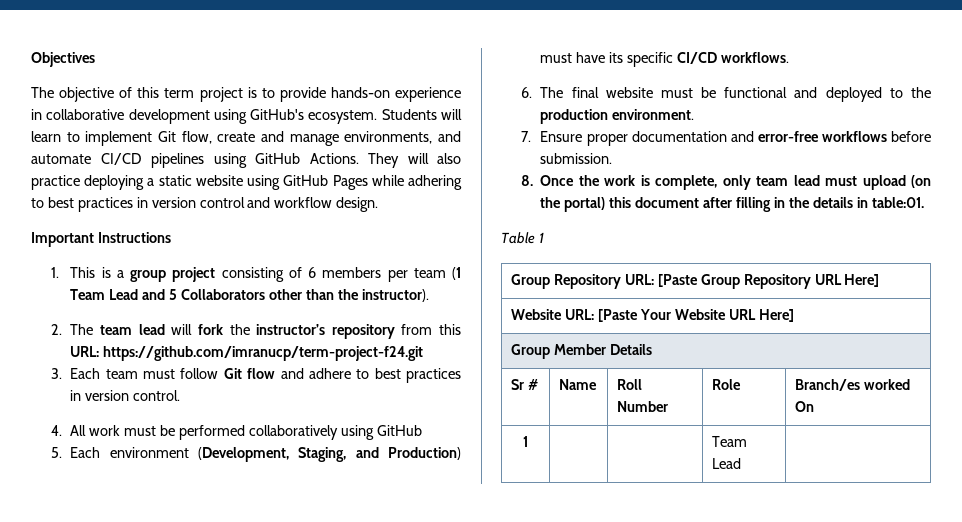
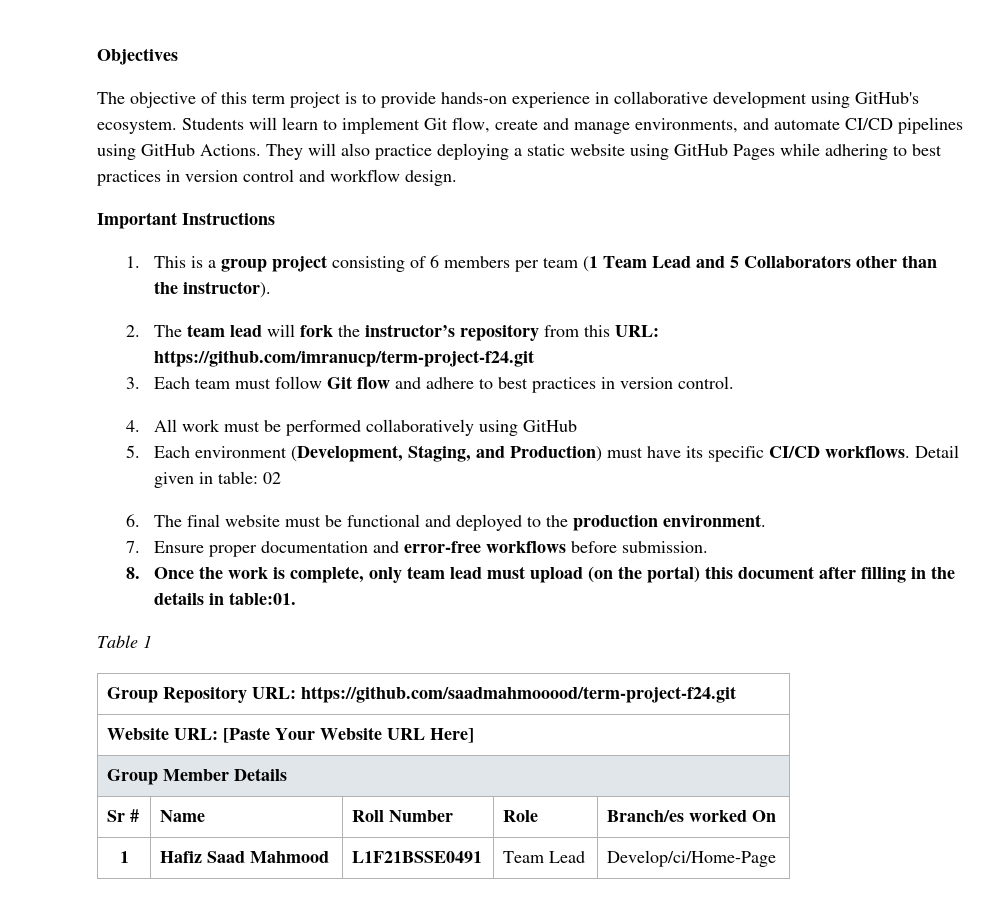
+ Detail given in table: 02
- Group Repository URL: [Paste Group Repository URL Here]
+ Group Repository URL: https://github.com/saadmahmooood/term-project-f24.git
- 1 | | | Team Lead |
+ 1 | Hafiz Saad Mahmood | L1F21BSSE0491 | Team Lead | Develop/ci/Home-Page

